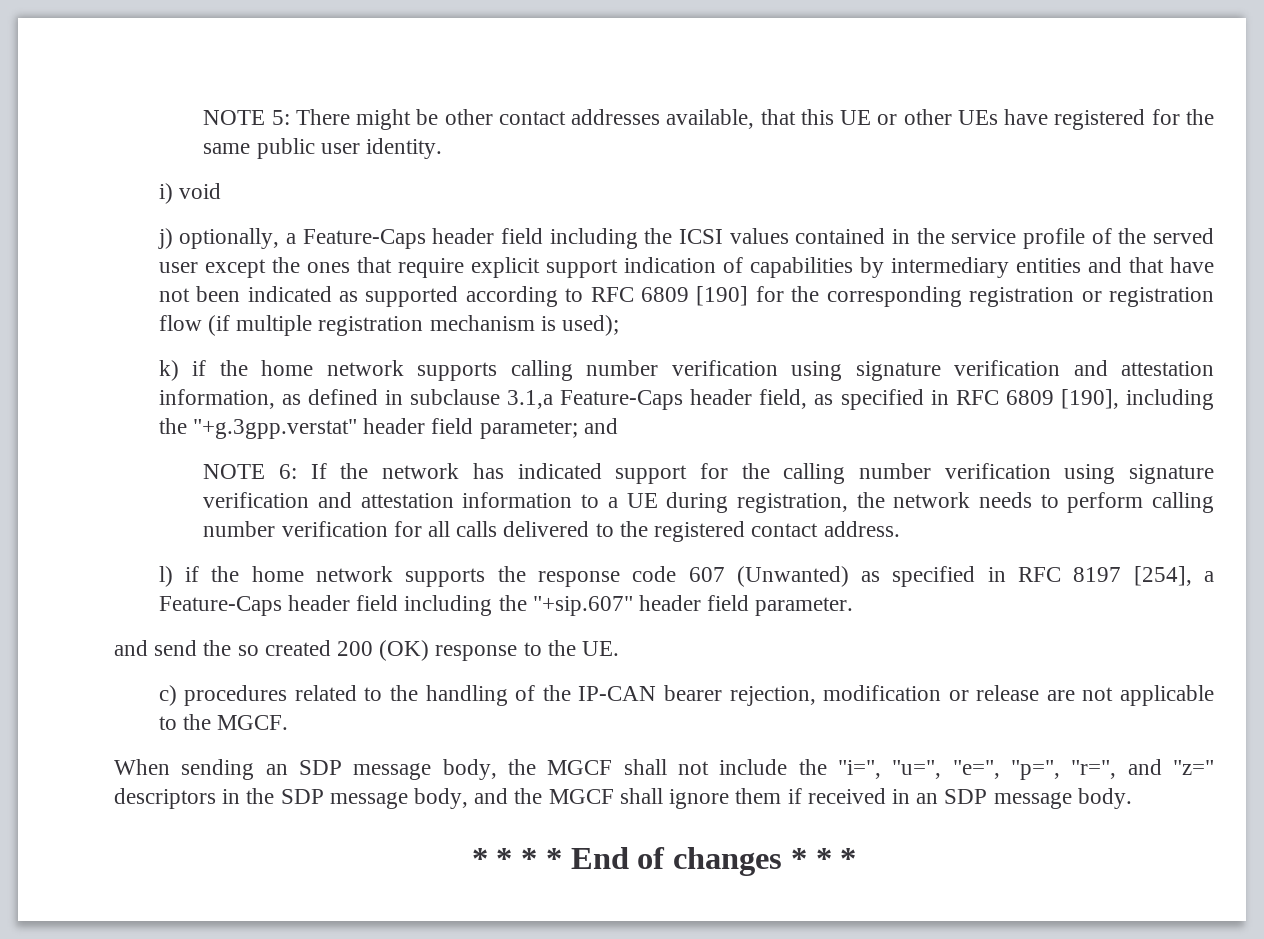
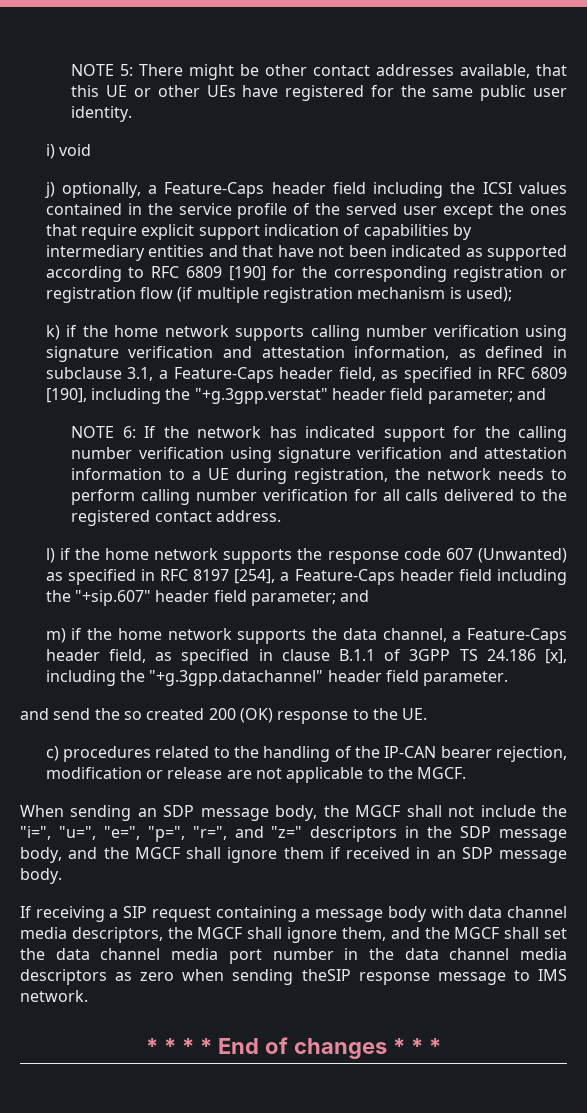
- k) if the home network supports calling number verification using signature verification and attestation information, as defined in subclause 3.1,a Feature-Caps header field, as specified in RFC 6809 [190], including the "+g.3gpp.verstat" header field parameter; and
+ k) if the home network supports calling number verification using signature verification and attestation information, as defined in subclause 3.1, a Feature-Caps header field, as specified in RFC 6809 [190], including the "+g.3gpp.verstat" header field parameter; and
- l) if the home network supports the response code 607 (Unwanted) as specified in RFC 8197 [254], a Feature-Caps header field including the "+sip.607" header field parameter.
+ l) if the home network supports the response code 607 (Unwanted) as specified in RFC 8197 [254], a Feature-Caps header field including the "+sip.607" header field parameter; and
+ m) if the home network supports the data channel, a Feature-Caps header field, as specified in clause B.1.1 of 3GPP TS 24.186 [x], including the "+g.3gpp.datachannel" header field parameter.
+ If receiving a SIP request containing a message body with data channel media descriptors, the MGCF shall ignore them, and the MGCF shall set the data channel media port number in the data channel media descriptors as zero when sending theSIP response message to IMS network.

